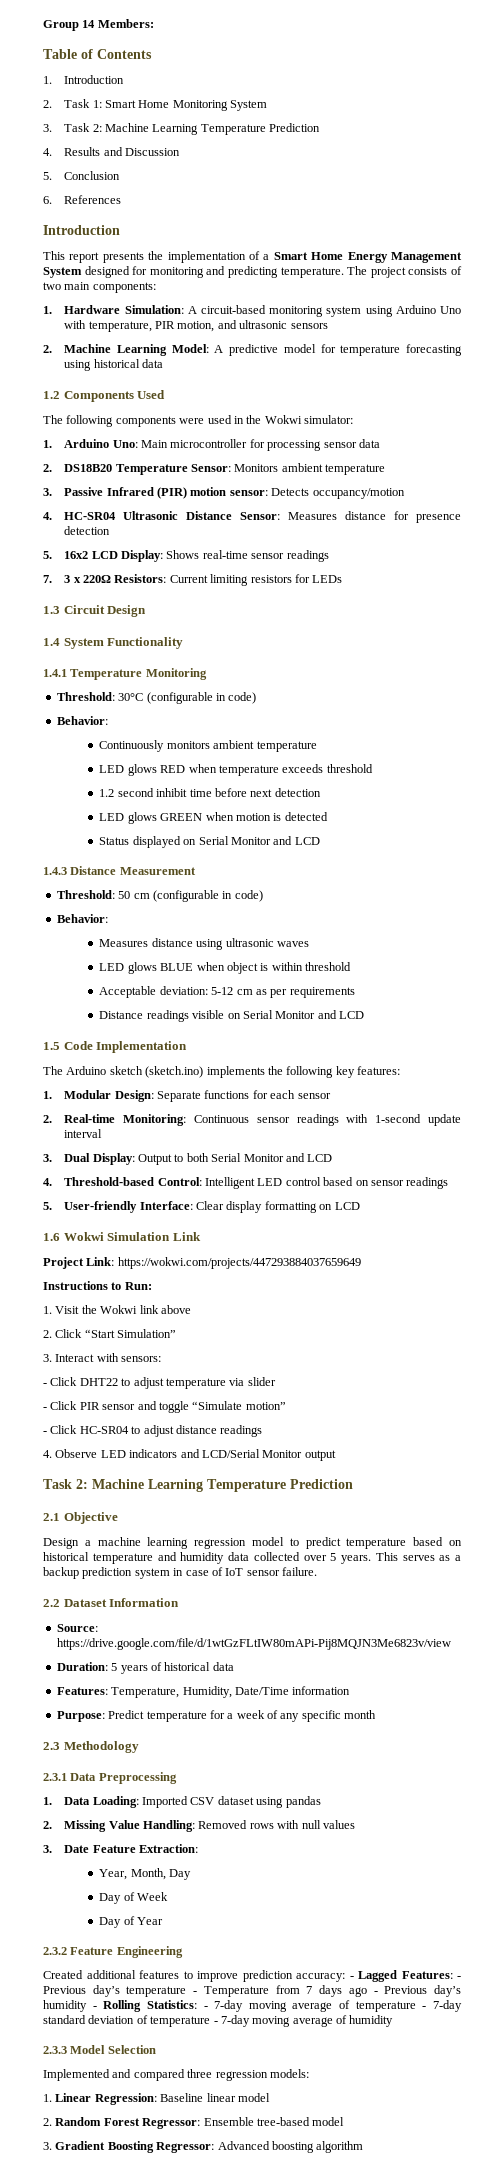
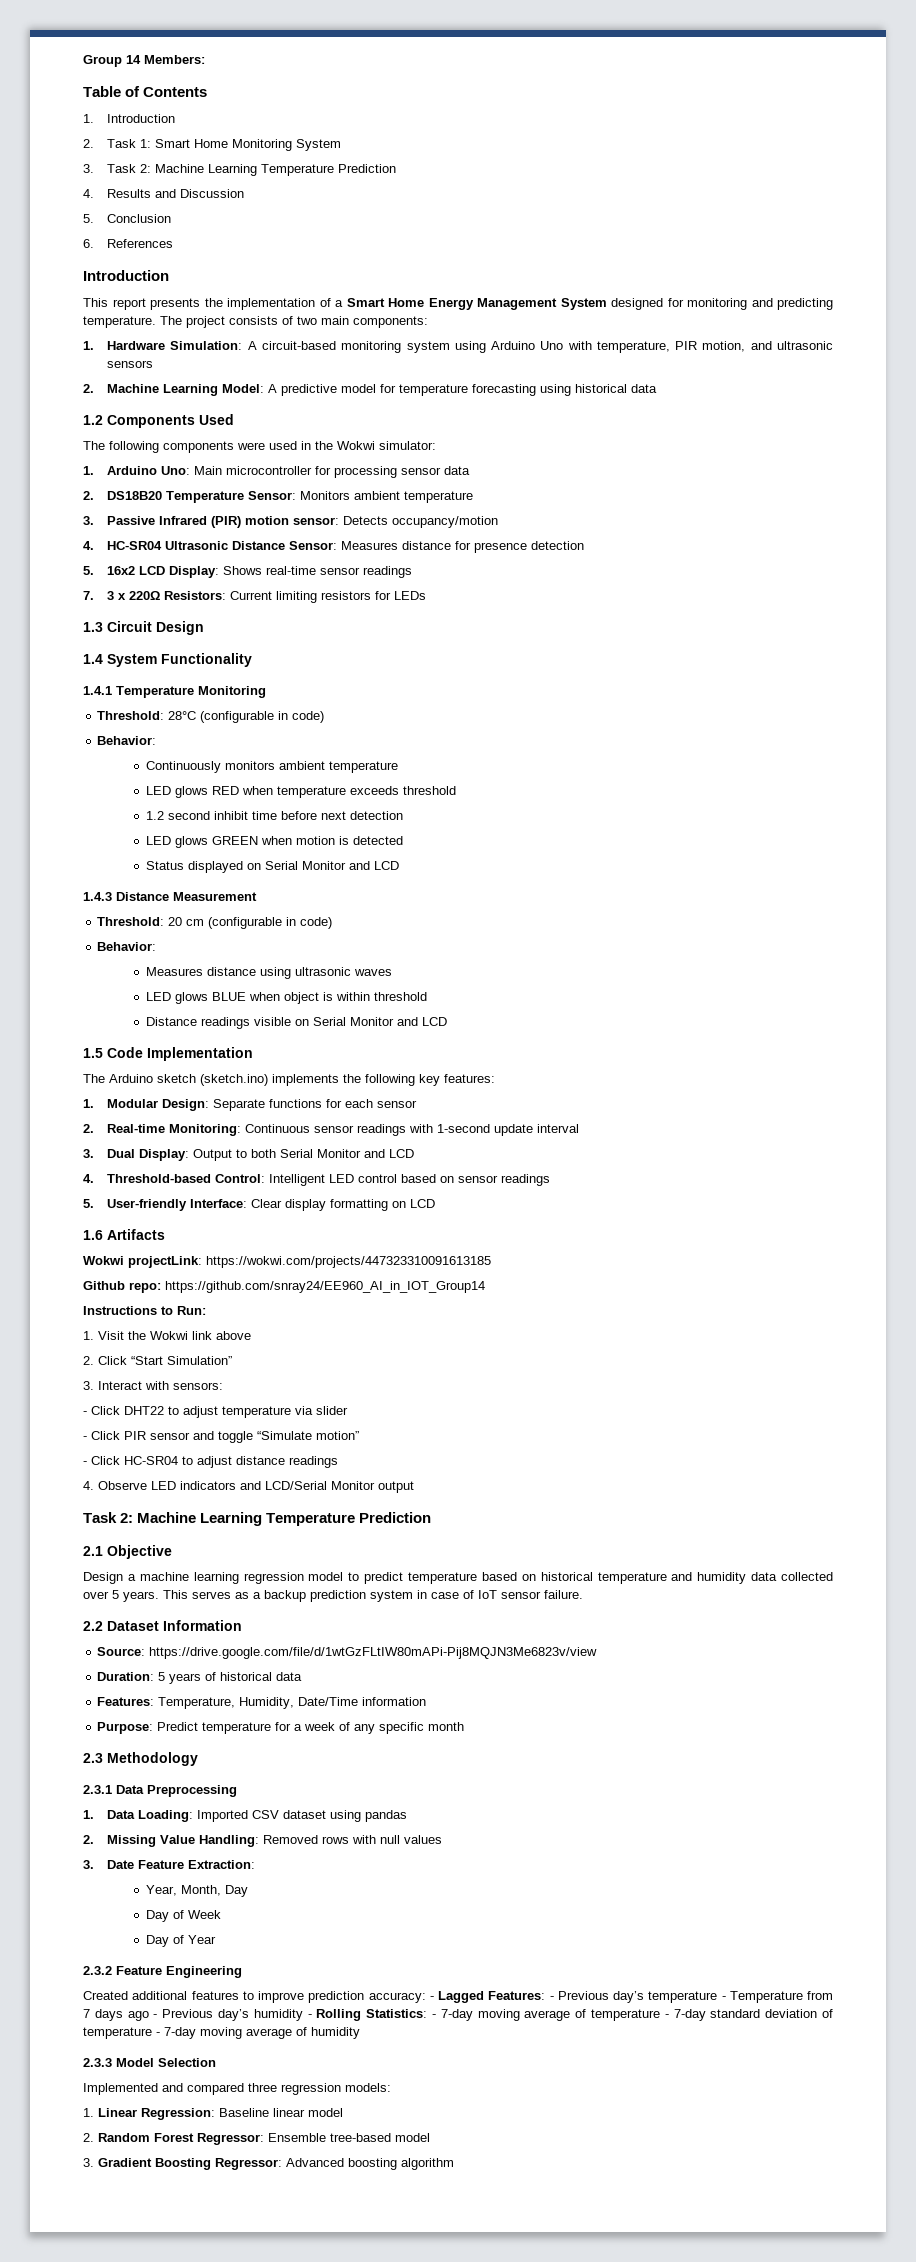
- Threshold: 30°C (configurable in code)
+ Threshold: 28°C (configurable in code)
- Threshold: 50 cm (configurable in code)
+ Threshold: 20 cm (configurable in code)
- Acceptable deviation: 5-12 cm as per requirements
- 1.6 Wokwi Simulation Link
- Project Link: https://wokwi.com/projects/447293884037659649
+ 1.6 Artifacts
+ Wokwi projectLink: https://wokwi.com/projects/447323310091613185
+ Github repo: https://github.com/snray24/EE960_AI_in_IOT_Group14

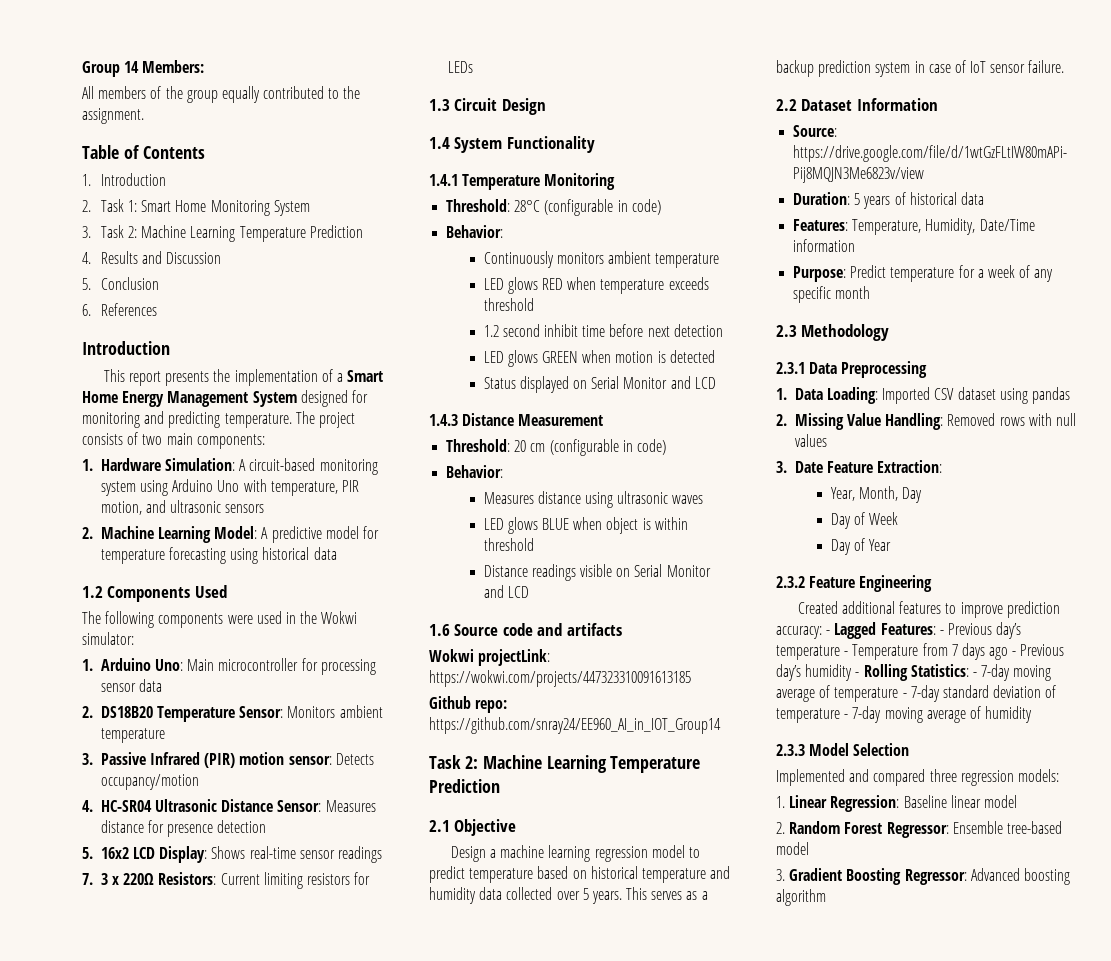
+ All members of the group equally contributed to the assignment.
- 1.5 Code Implementation
- The Arduino sketch (sketch.ino) implements the following key features:
- 1. Modular Design: Separate functions for each sensor
- 2. Real-time Monitoring: Continuous sensor readings with 1-second update interval
- 3. Dual Display: Output to both Serial Monitor and LCD
- 4. Threshold-based Control: Intelligent LED control based on sensor readings
- 5. User-friendly Interface: Clear display formatting on LCD
- 1.6 Artifacts
+ 1.6 Source code and artifacts
- Instructions to Run:
- 1. Visit the Wokwi link above
- 2. Click “Start Simulation”
- 3. Interact with sensors:
- - Click DHT22 to adjust temperature via slider
- - Click PIR sensor and toggle “Simulate motion”
- - Click HC-SR04 to adjust distance readings
- 4. Observe LED indicators and LCD/Serial Monitor output

